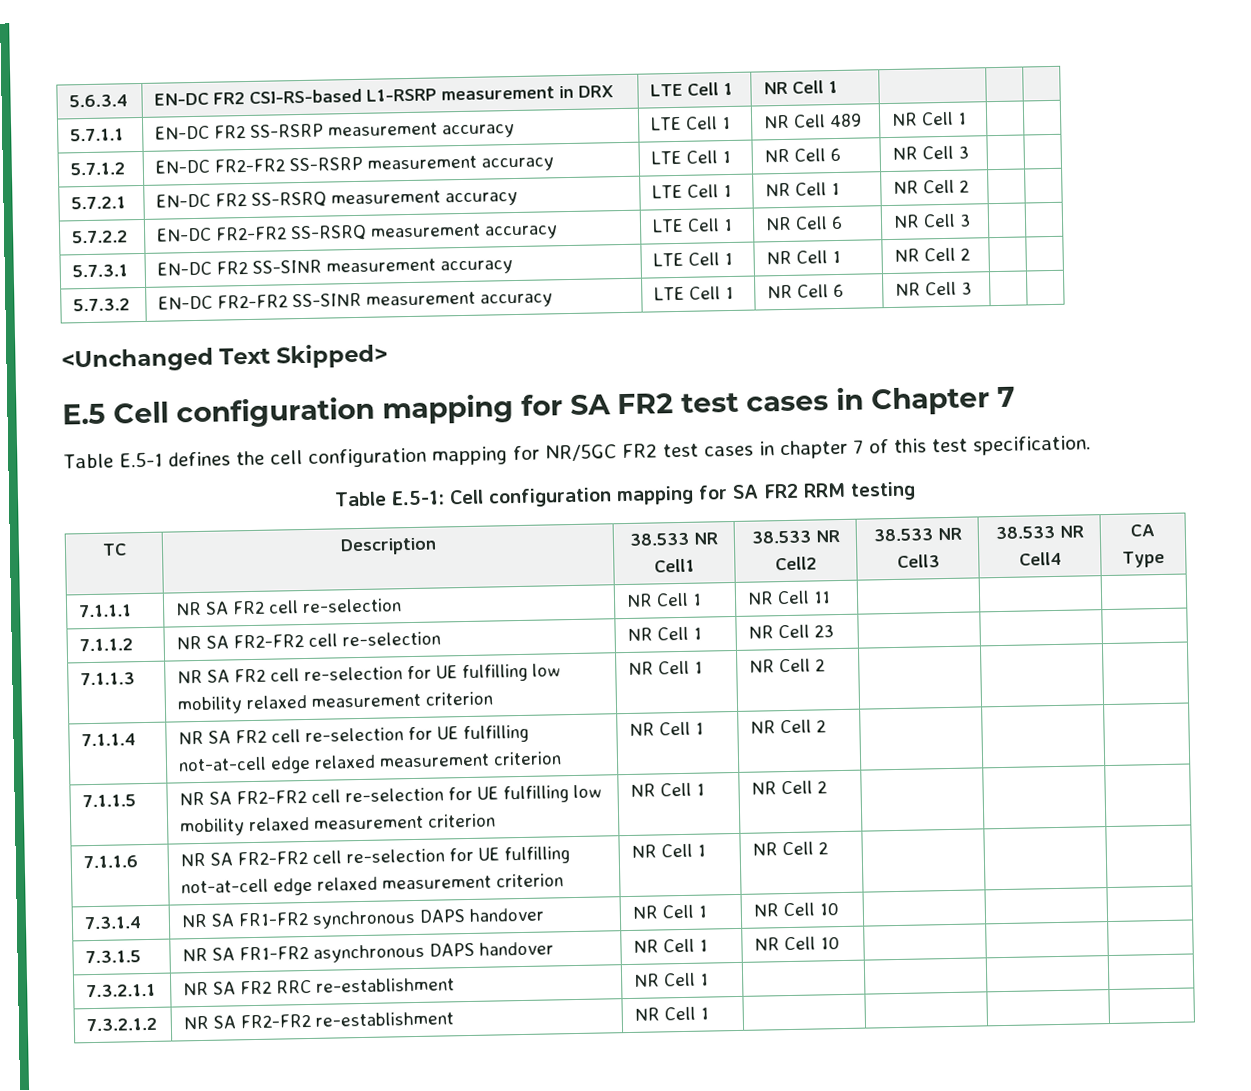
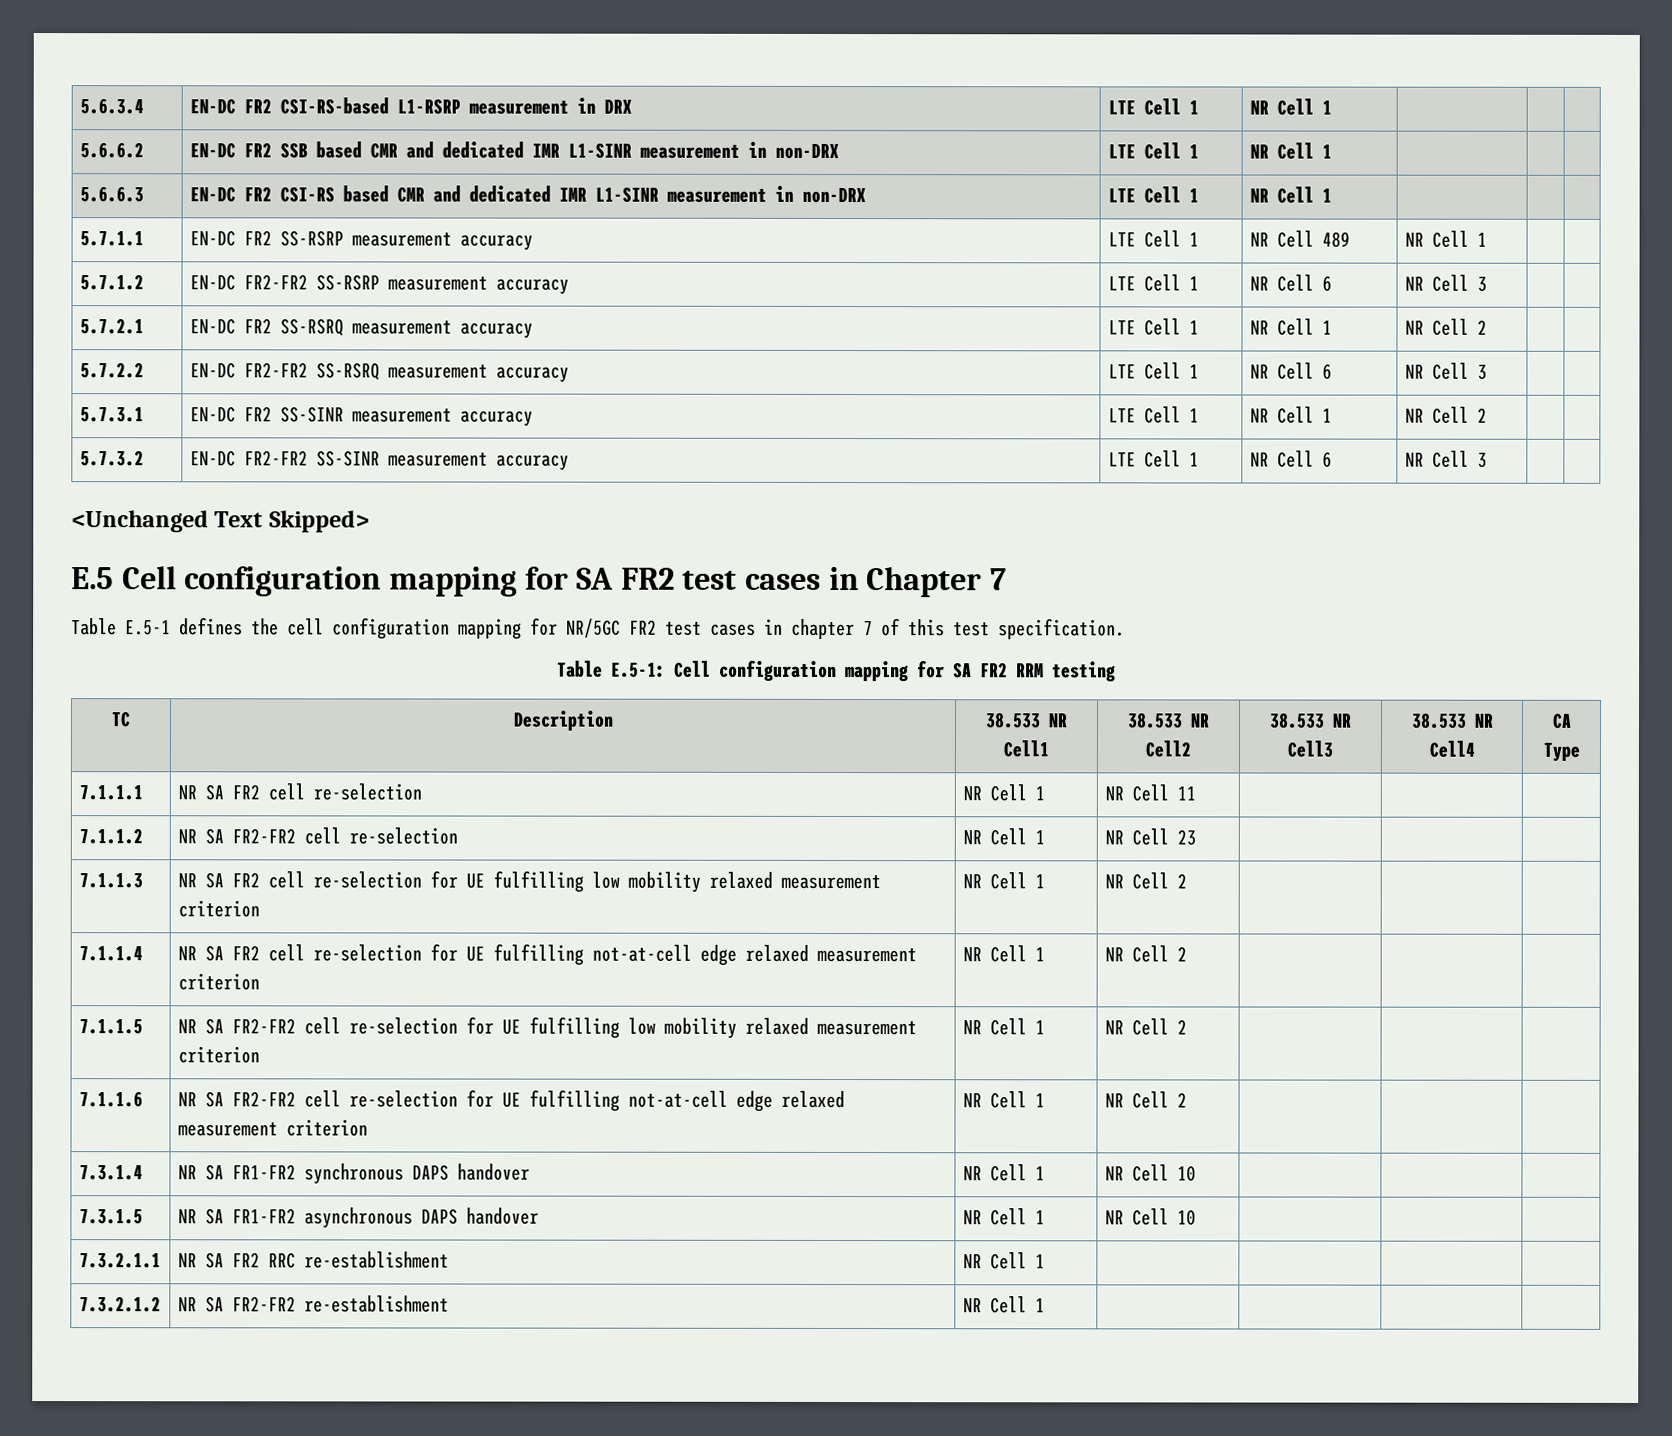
+ 5.6.6.2 | EN-DC FR2 SSB based CMR and dedicated IMR L1-SINR measurement in non-DRX | LTE Cell 1 | NR Cell 1 | | |
+ 5.6.6.3 | EN-DC FR2 CSI-RS based CMR and dedicated IMR L1-SINR measurement in non-DRX | LTE Cell 1 | NR Cell 1 | | |

